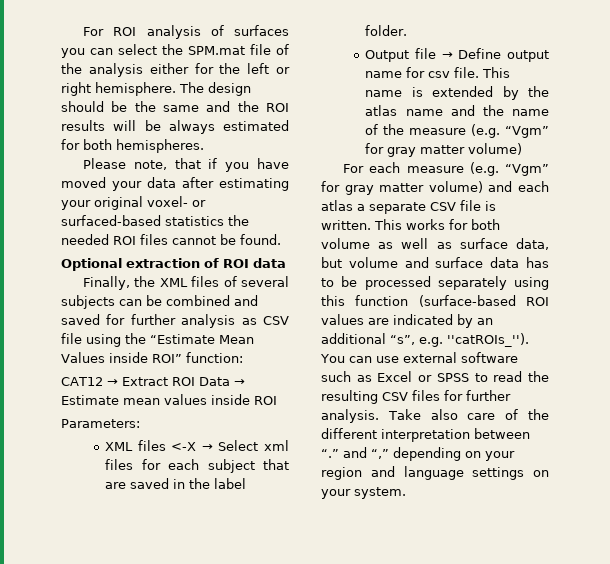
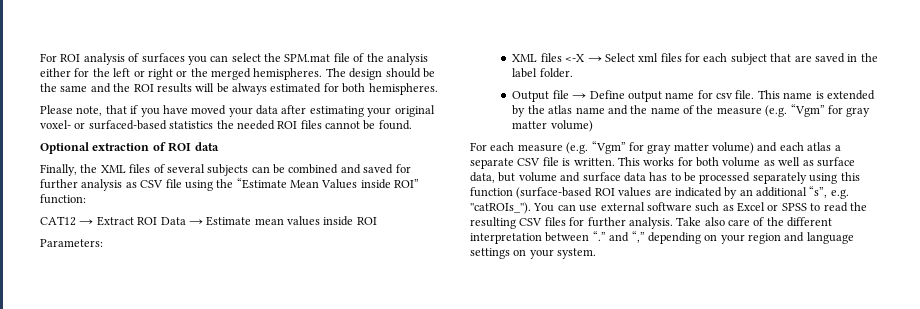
- For ROI analysis of surfaces you can select the SPM.mat file of the analysis either for the left or right hemisphere.
+ For ROI analysis of surfaces you can select the SPM.mat file of the analysis either for the left or right or the merged hemispheres.

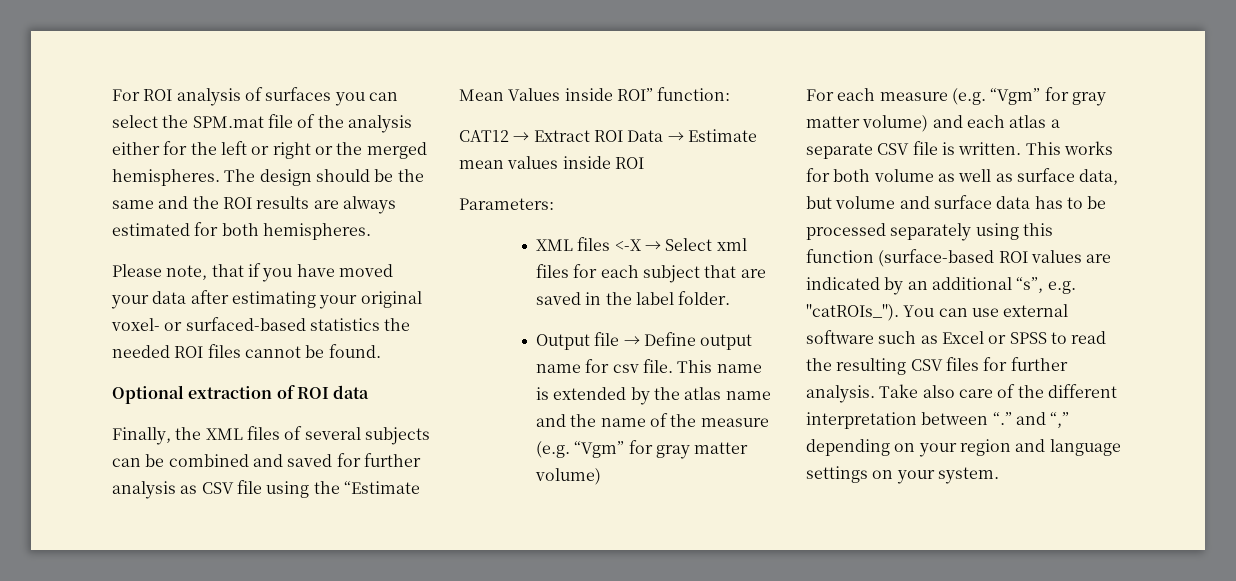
- The design should be the same and the ROI results will be always estimated for both hemispheres.
+ The design should be the same and the ROI results are always estimated for both hemispheres.

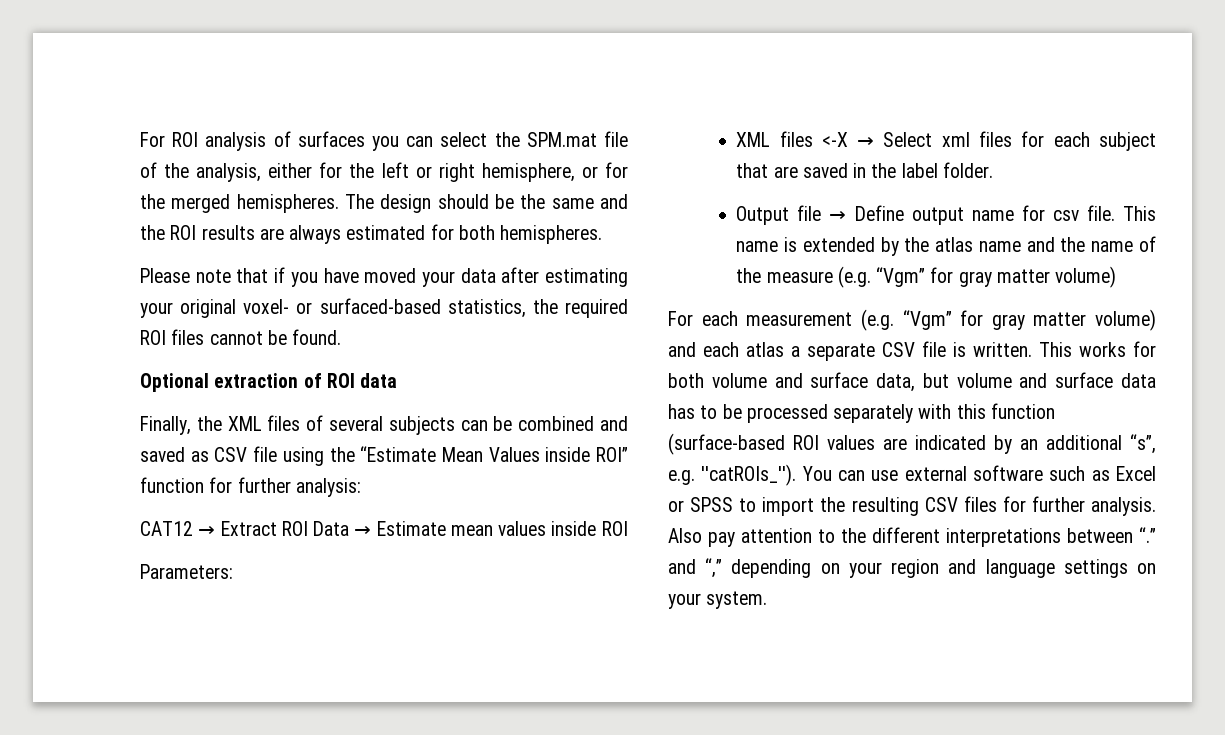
- For ROI analysis of surfaces you can select the SPM.mat file of the analysis either for the left or right or the merged hemispheres.
+ For ROI analysis of surfaces you can select the SPM.mat file of the analysis, either for the left or right hemisphere, or for the merged hemispheres.
- Please note, that if you have moved your data after estimating your original voxel- or surfaced-based statistics the needed ROI files cannot be found.
+ Please note that if you have moved your data after estimating your original voxel- or surfaced-based statistics, the required ROI files cannot be found.
- Finally, the XML files of several subjects can be combined and saved for further analysis as CSV file using the “Estimate Mean Values inside ROI” function:
+ Finally, the XML files of several subjects can be combined and saved as CSV file using the “Estimate Mean Values inside ROI” function for further analysis:
- For each measure (e.g. “Vgm” for gray matter volume) and each atlas a separate CSV file is written.
+ For each measurement (e.g. “Vgm” for gray matter volume) and each atlas a separate CSV file is written.
- This works for both volume as well as surface data, but volume and surface data has to be processed separately using this function (surface-based ROI values are indicated by an additional “s”, e.g. ''catROIs_'').
+ This works for both volume and surface data, but volume and surface data has to be processed separately with this function (surface-based ROI values are indicated by an additional “s”, e.g. ''catROIs_'').
- You can use external software such as Excel or SPSS to read the resulting CSV files for further analysis.
+ You can use external software such as Excel or SPSS to import the resulting CSV files for further analysis.
- Take also care of the different interpretation between “.” and “,” depending on your region and language settings on your system.
+ Also pay attention to the different interpretations between “.” and “,” depending on your region and language settings on your system.

